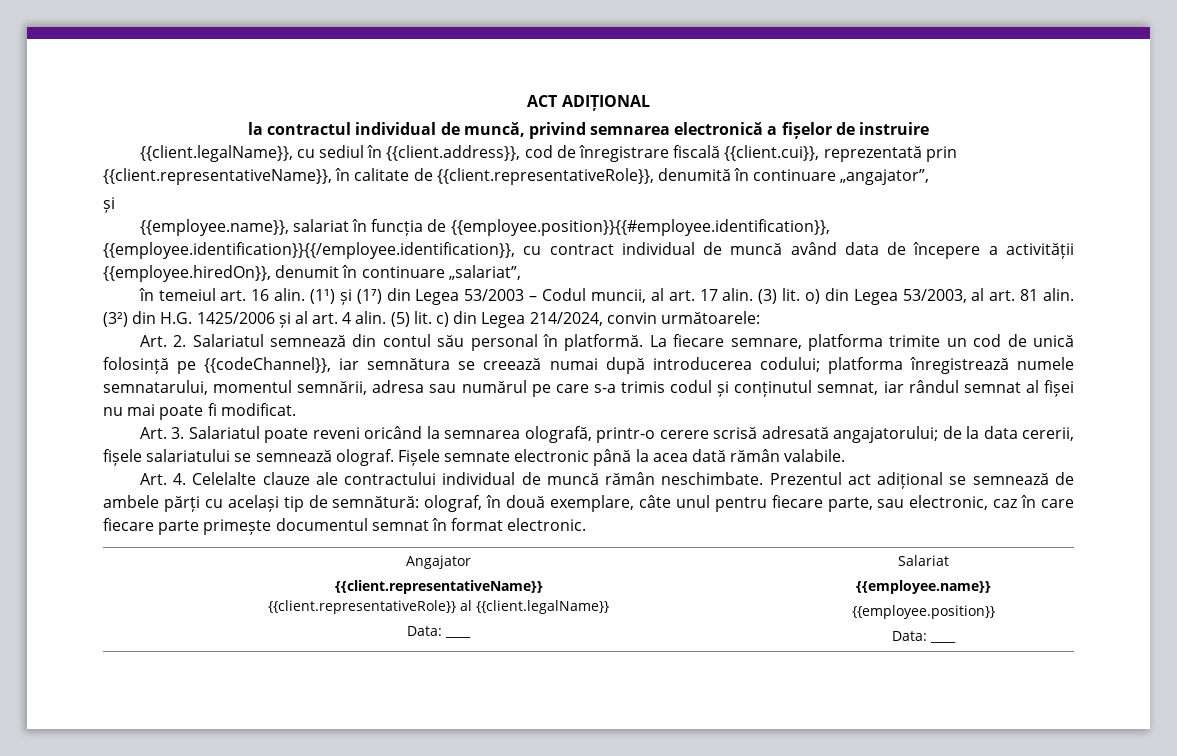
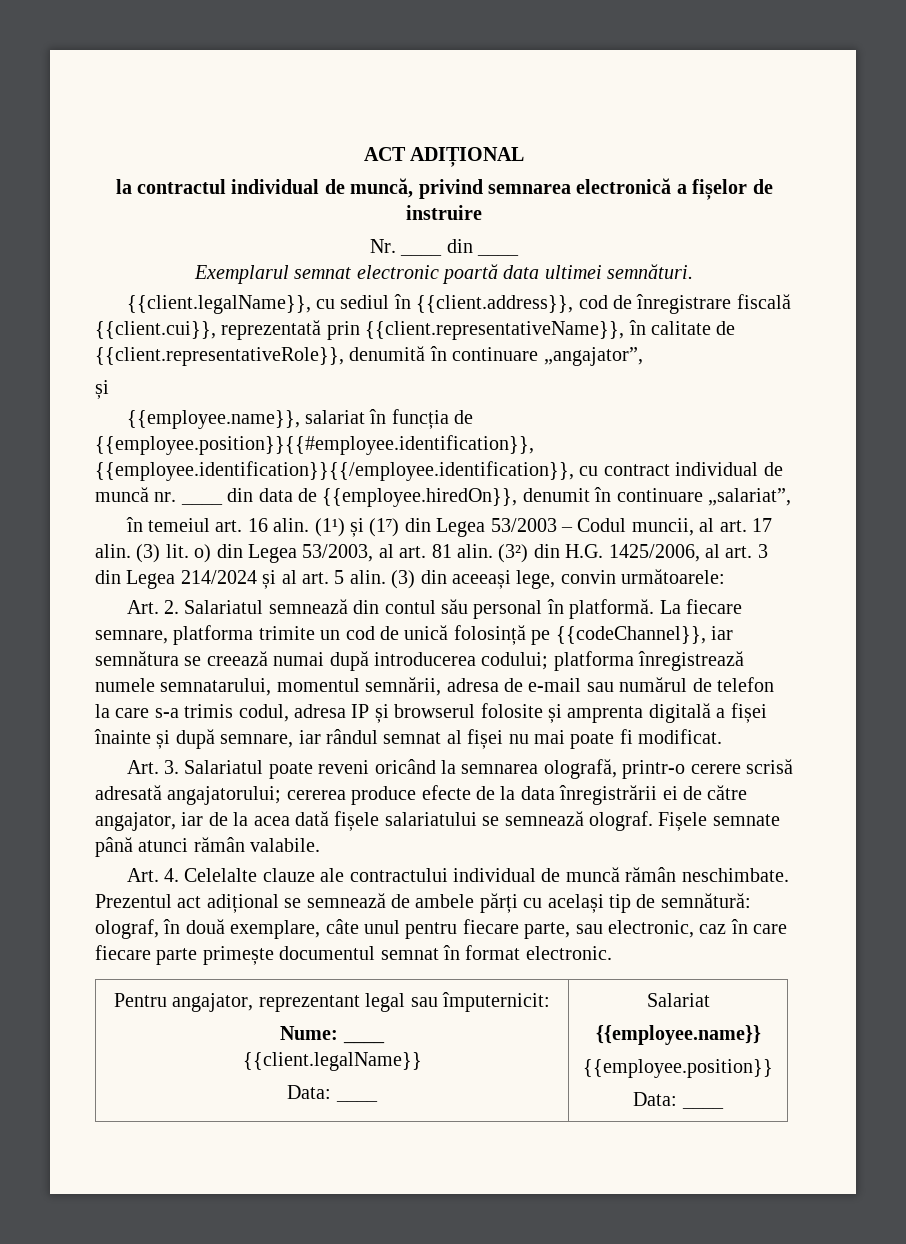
+ Nr. ____ din ____
+ Exemplarul semnat electronic poartă data ultimei semnături.
- {{employee.name}}, salariat în funcția de {{employee.position}}{{#employee.identification}}, {{employee.identification}}{{/employee.identification}}, cu contract individual de muncă având data de începere a activității {{employee.hiredOn}}, denumit în continuare „salariat”,
+ {{employee.name}}, salariat în funcția de {{employee.position}}{{#employee.identification}}, {{employee.identification}}{{/employee.identification}}, cu contract individual de muncă nr. ____ din data de {{employee.hiredOn}}, denumit în continuare „salariat”,
- (3²) din H.G. 1425/2006 și al art. 4 alin. (5) lit. c) din Legea 214/2024, convin următoarele:
+ (3²) din H.G. 1425/2006, al art. 3 din Legea 214/2024 și al art. 5 alin. (3) din aceeași lege, convin următoarele:
- La fiecare semnare, platforma trimite un cod de unică folosință pe {{codeChannel}}, iar semnătura se creează numai după introducerea codului; platforma înregistrează numele semnatarului, momentul semnării, adresa sau numărul pe care s-a trimis codul și conținutul semnat, iar rândul semnat al fișei nu mai poate fi modificat.
+ La fiecare semnare, platforma trimite un cod de unică folosință pe {{codeChannel}}, iar semnătura se creează numai după introducerea codului; platforma înregistrează numele semnatarului, momentul semnării, adresa de e-mail sau numărul de telefon la care s-a trimis codul, adresa IP și browserul folosite și amprenta digitală a fișei înainte și după semnare, iar rândul semnat al fișei nu mai poate fi modificat.
- Art. 3. Salariatul poate reveni oricând la semnarea olografă, printr-o cerere scrisă adresată angajatorului; de la data cererii, fișele salariatului se semnează olograf.
+ Art. 3. Salariatul poate reveni oricând la semnarea olografă, printr-o cerere scrisă adresată angajatorului; cererea produce efecte de la data înregistrării ei de către angajator, iar de la acea dată fișele salariatului se semnează olograf.
- Fișele semnate electronic până la acea dată rămân valabile.
+ Fișele semnate până atunci rămân valabile.
- Angajator
- {{client.representativeName}}
- {{client.representativeRole}} al {{client.legalName}}
+ Pentru angajator, reprezentant legal sau împuternicit:
+ Nume: ____
+ {{client.legalName}}

